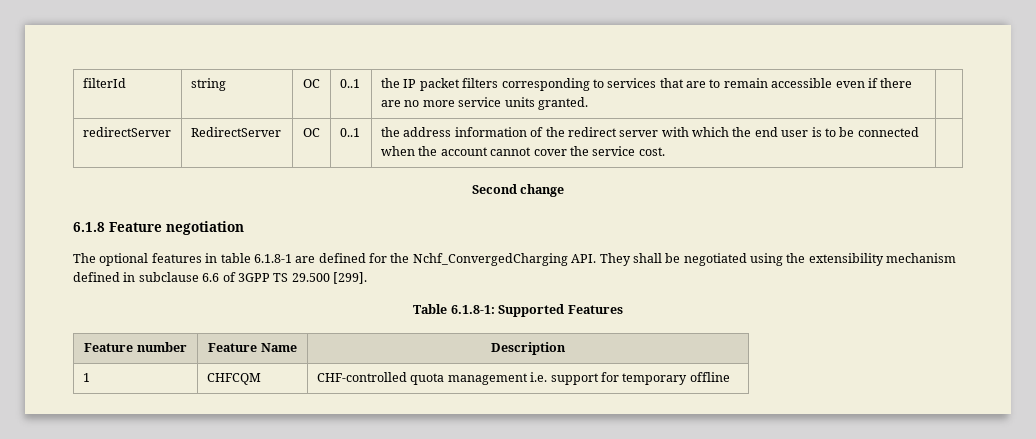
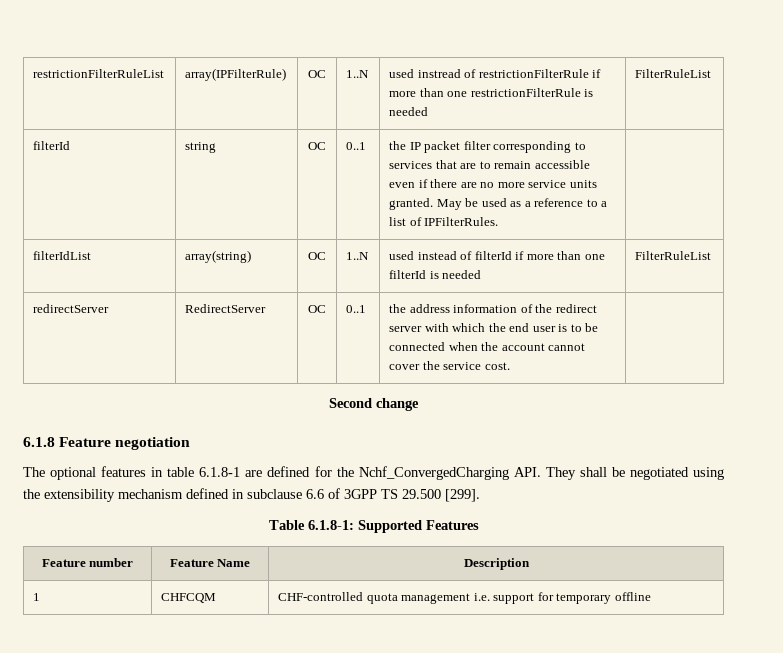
+ restrictionFilterRuleList | array(IPFilterRule) | OC | 1..N | used instread of restrictionFilterRule if more than one restrictionFilterRule is needed | FilterRuleList
- filterId | string | OC | 0..1 | the IP packet filters corresponding to services that are to remain accessible even if there are no more service units granted. |
+ filterId | string | OC | 0..1 | the IP packet filter corresponding to services that are to remain accessible even if there are no more service units granted. May be used as a reference to a list of IPFilterRules. |
+ filterIdList | array(string) | OC | 1..N | used instead of filterId if more than one filterId is needed | FilterRuleList

